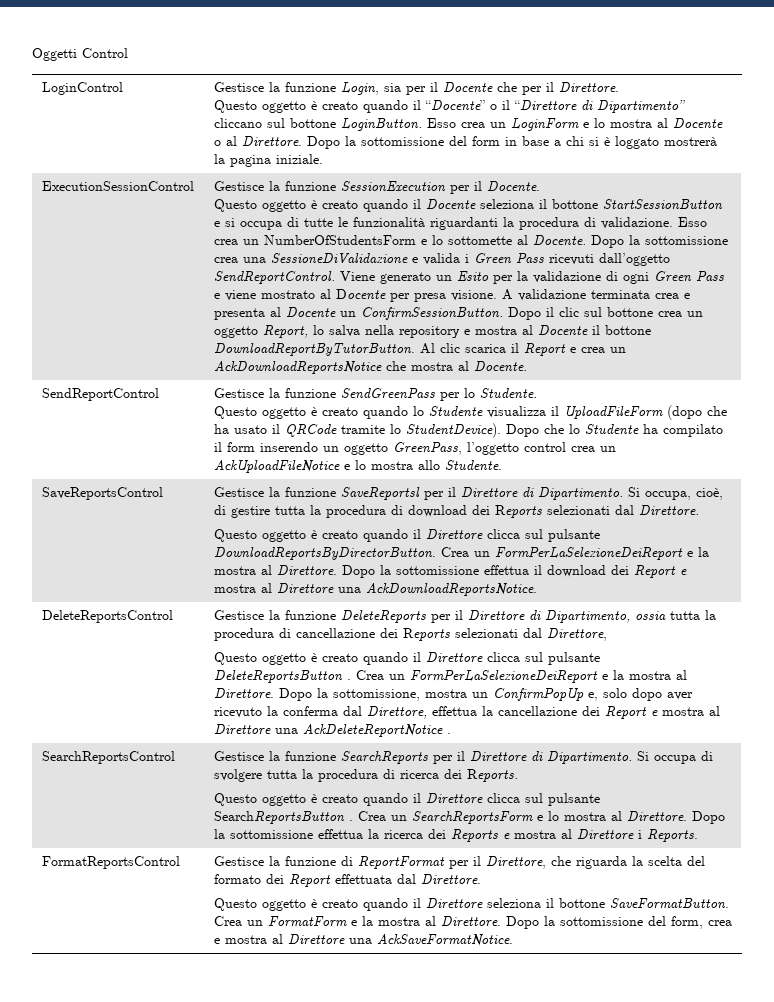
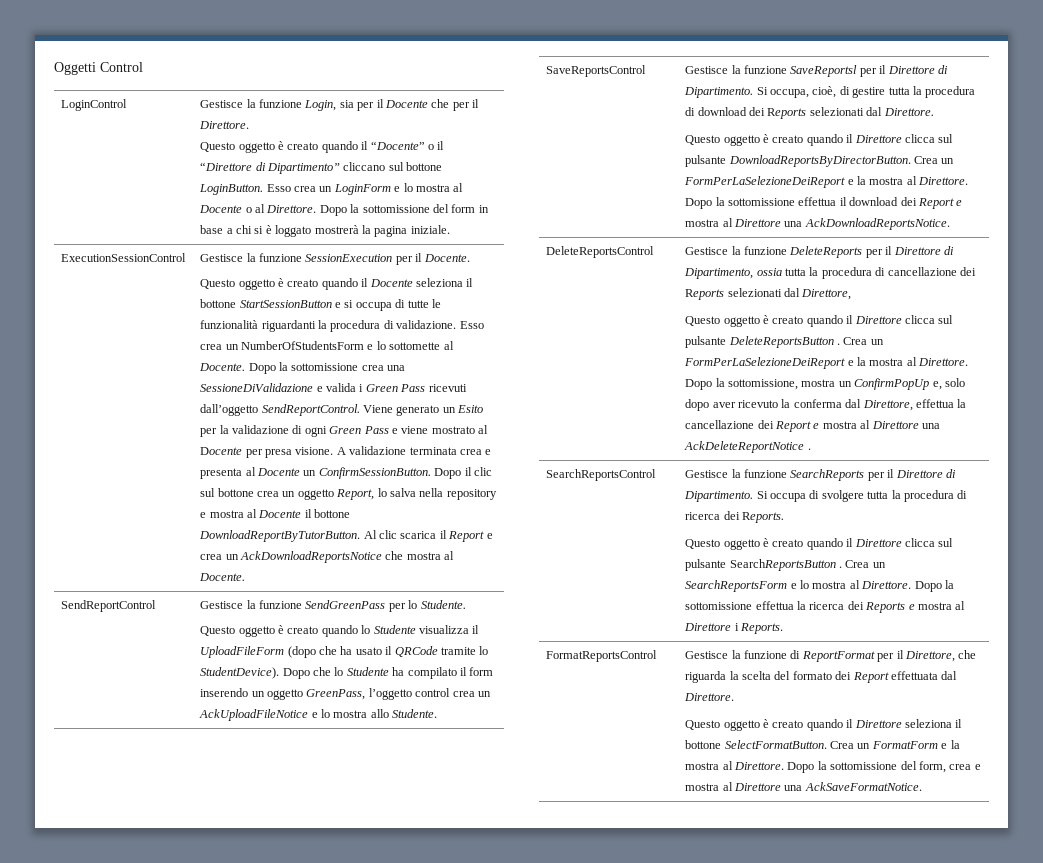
- Questo oggetto è creato quando il Direttore seleziona il bottone SaveFormatButton.
+ Questo oggetto è creato quando il Direttore seleziona il bottone SelectFormatButton.

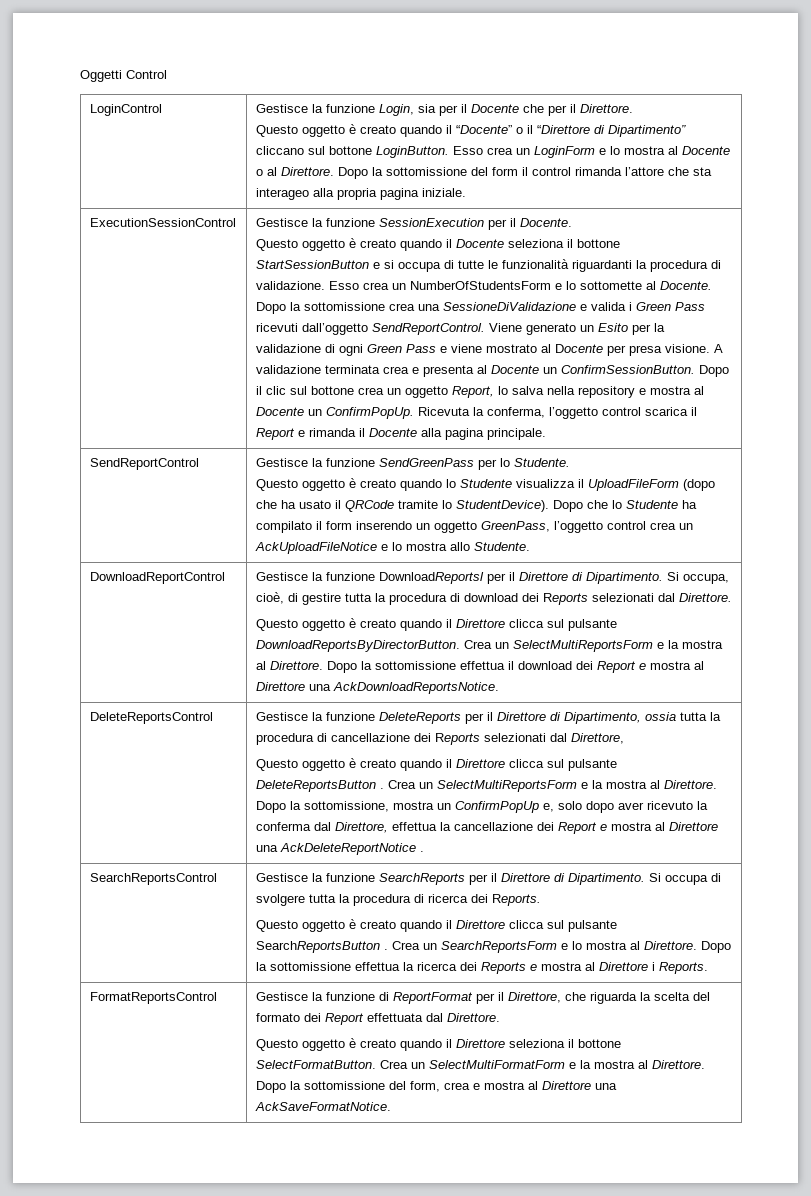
- Dopo la sottomissione del form in base a chi si è loggato mostrerà la pagina iniziale.
+ Dopo la sottomissione del form il control rimanda l’attore che sta interageo alla propria pagina iniziale.
- Dopo il clic sul bottone crea un oggetto Report, lo salva nella repository e mostra al Docente il bottone DownloadReportByTutorButton. Al clic scarica il Report e crea un AckDownloadReportsNotice che mostra al Docente.
+ Dopo il clic sul bottone crea un oggetto Report, lo salva nella repository e mostra al Docente un ConfirmPopUp. Ricevuta la conferma, l’oggetto control scarica il Report e rimanda il Docente alla pagina principale.
- SaveReportsControl | Gestisce la funzione SaveReportsl per il Direttore di Dipartimento.
+ DownloadReportControl | Gestisce la funzione DownloadReportsl per il Direttore di Dipartimento.
- Questo oggetto è creato quando il Direttore clicca sul pulsante DownloadReportsByDirectorButton. Crea un FormPerLaSelezioneDeiReport e la mostra al Direttore.
+ Questo oggetto è creato quando il Direttore clicca sul pulsante DownloadReportsByDirectorButton. Crea un SelectMultiReportsForm e la mostra al Direttore.
- Questo oggetto è creato quando il Direttore clicca sul pulsante DeleteReportsButton . Crea un FormPerLaSelezioneDeiReport e la mostra al Direttore.
+ Questo oggetto è creato quando il Direttore clicca sul pulsante DeleteReportsButton . Crea un SelectMultiReportsForm e la mostra al Direttore.
- Crea un FormatForm e la mostra al Direttore.
+ Crea un SelectMultiFormatForm e la mostra al Direttore.

